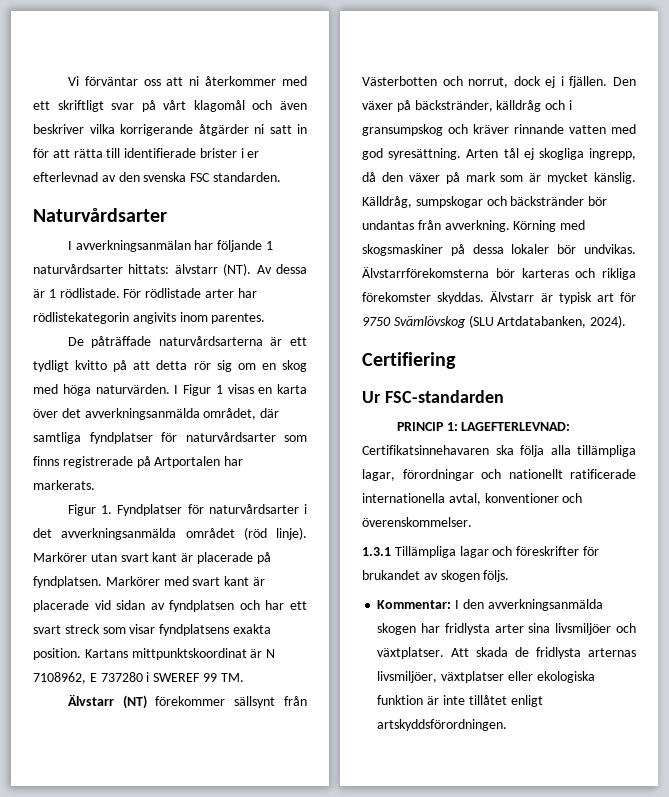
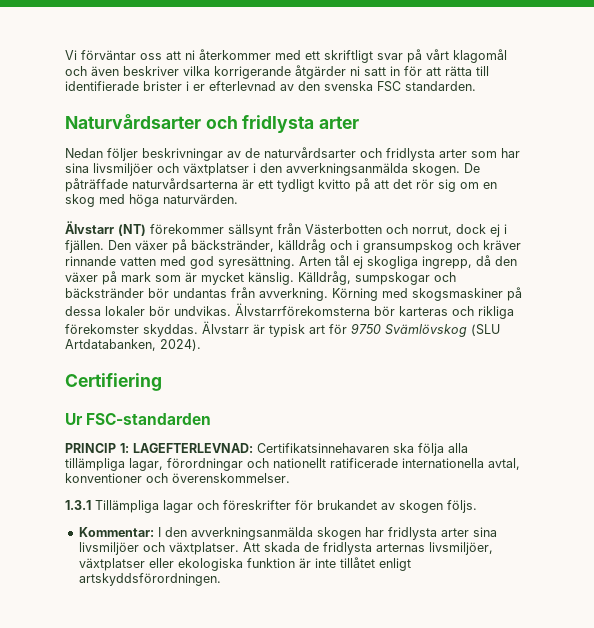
- Naturvårdsarter
- I avverkningsanmälan har följande 1 naturvårdsarter hittats: älvstarr (NT). Av dessa är 1 rödlistade. För rödlistade arter har rödlistekategorin angivits inom parentes.
- De påträffade naturvårdsarterna är ett tydligt kvitto på att detta rör sig om en skog med höga naturvärden. I Figur 1 visas en karta över det avverkningsanmälda området, där samtliga fyndplatser för naturvårdsarter som finns registrerade på Artportalen har markerats.
- Figur 1. Fyndplatser för naturvårdsarter i det avverkningsanmälda området (röd linje). Markörer utan svart kant är placerade på fyndplatsen. Markörer med svart kant är placerade vid sidan av fyndplatsen och har ett svart streck som visar fyndplatsens exakta position. Kartans mittpunktskoordinat är N 7108962, E 737280 i SWEREF 99 TM.
+ Naturvårdsarter och fridlysta arter
+ Nedan följer beskrivningar av de naturvårdsarter och fridlysta arter som har sina livsmiljöer och växtplatser i den avverkningsanmälda skogen. De påträffade naturvårdsarterna är ett tydligt kvitto på att det rör sig om en skog med höga naturvärden.

